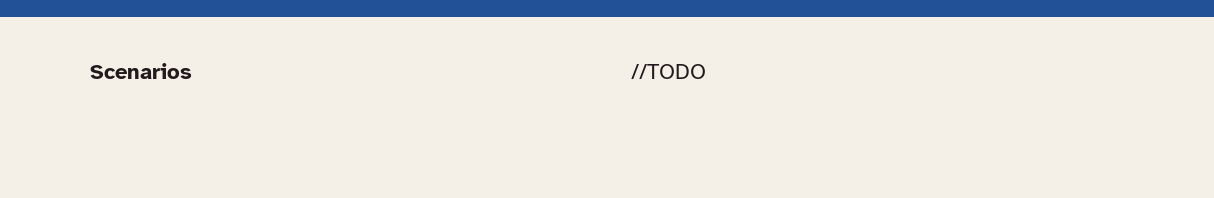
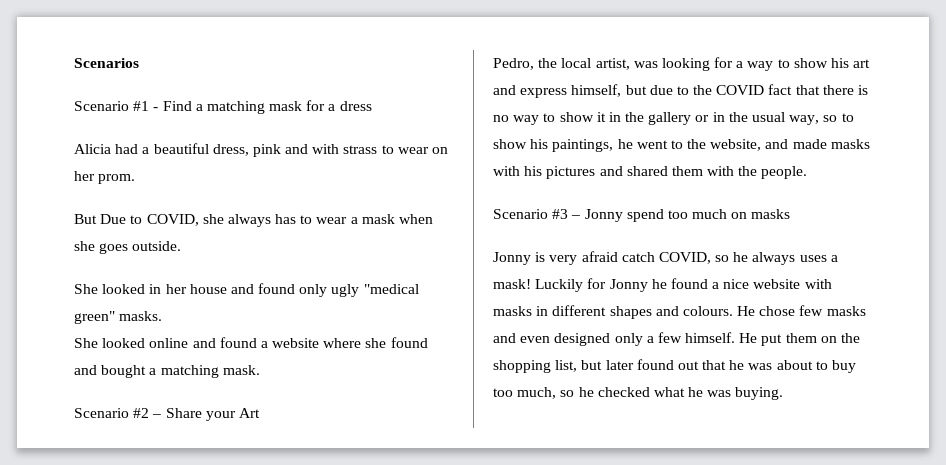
- //TODO
+ Scenario #1 - Find a matching mask for a dress
+ Alicia had a beautiful dress, pink and with strass to wear on her prom.
+ But Due to COVID, she always has to wear a mask when she goes outside.
+ She looked in her house and found only ugly "medical green" masks.
+ She looked online and found a website where she found and bought a matching mask.
+ Scenario #2 – Share your Art
+ Pedro, the local artist, was looking for a way to show his art and express himself, but due to the COVID fact that there is no way to show it in the gallery or in the usual way, so to show his paintings, he went to the website, and made masks with his pictures and shared them with the people.
+ Scenario #3 – Jonny spend too much on masks
+ Jonny is very afraid catch COVID, so he always uses a mask! Luckily for Jonny he found a nice website with masks in different shapes and colours. He chose few masks and even designed only a few himself. He put them on the shopping list, but later found out that he was about to buy too much, so he checked what he was buying.

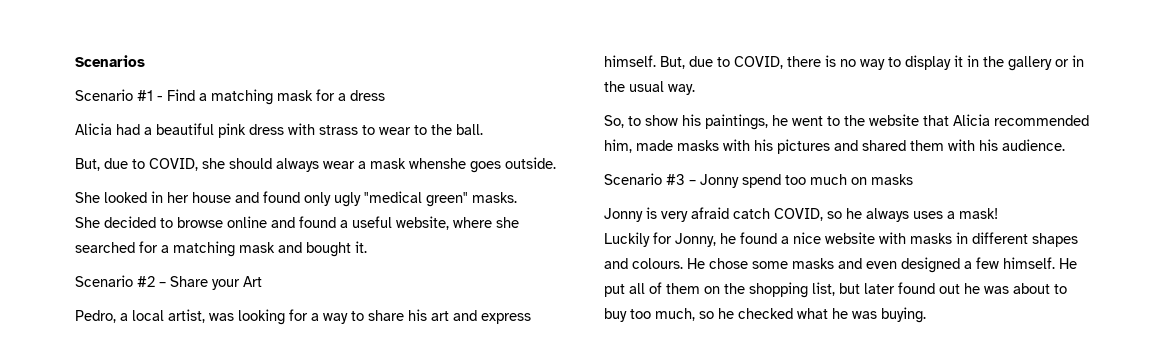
- Alicia had a beautiful dress, pink and with strass to wear on her prom.
- But Due to COVID, she always has to wear a mask when she goes outside.
+ Alicia had a beautiful pink dress with strass to wear to the ball.
+ But, due to COVID, she should always wear a mask whenshe goes outside.
- She looked online and found a website where she found and bought a matching mask.
+ She decided to browse online and found a useful website, where she searched for a matching mask and bought it.
- Pedro, the local artist, was looking for a way to show his art and express himself, but due to the COVID fact that there is no way to show it in the gallery or in the usual way, so to show his paintings, he went to the website, and made masks with his pictures and shared them with the people.
+ Pedro, a local artist, was looking for a way to share his art and express himself. But, due to COVID, there is no way to display it in the gallery or in the usual way.
+ So, to show his paintings, he went to the website that Alicia recommended him, made masks with his pictures and shared them with his audience.
- Jonny is very afraid catch COVID, so he always uses a mask! Luckily for Jonny he found a nice website with masks in different shapes and colours.
+ Jonny is very afraid catch COVID, so he always uses a mask!
+ Luckily for Jonny, he found a nice website with masks in different shapes and colours.
- He chose few masks and even designed only a few himself.
+ He chose some masks and even designed a few himself.
- He put them on the shopping list, but later found out that he was about to buy too much, so he checked what he was buying.
+ He put all of them on the shopping list, but later found out he was about to buy too much, so he checked what he was buying.

